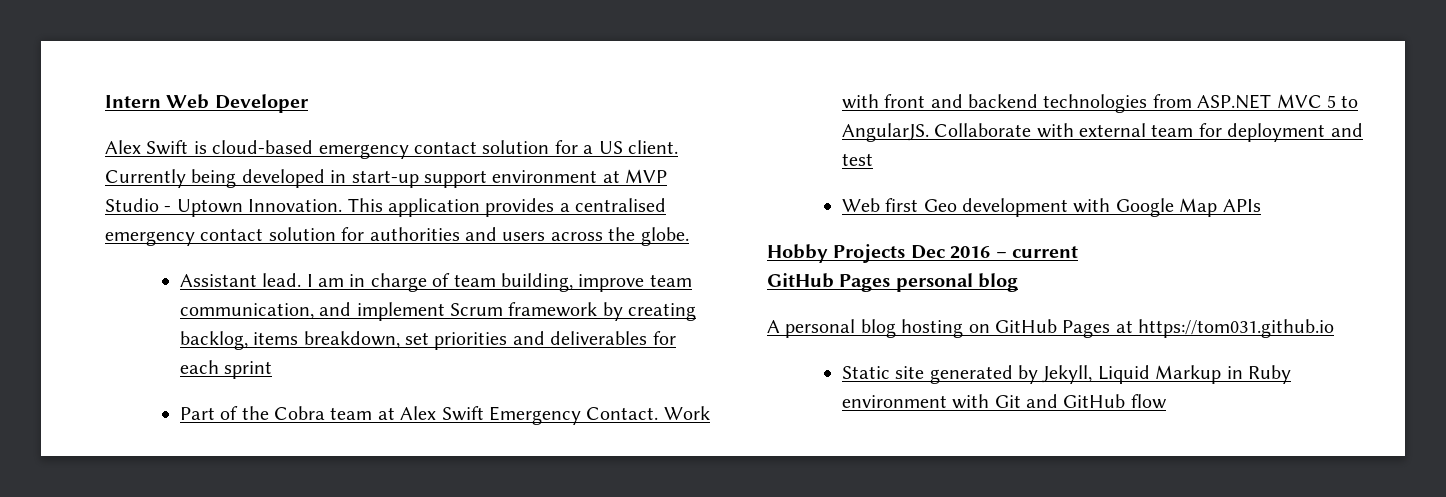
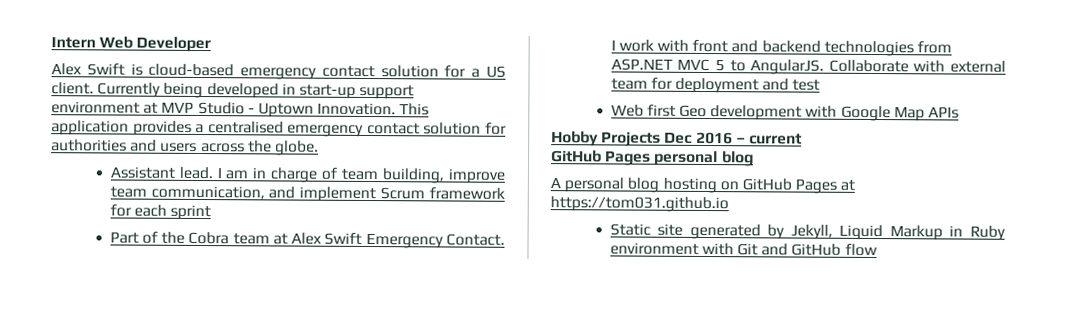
- I am in charge of team building, improve team communication, and implement Scrum framework by creating backlog, items breakdown, set priorities and deliverables for each sprint
+ I am in charge of team building, improve team communication, and implement Scrum framework for each sprint
- Work with front and backend technologies from ASP.NET MVC 5 to AngularJS.
+ I work with front and backend technologies from ASP.NET MVC 5 to AngularJS.

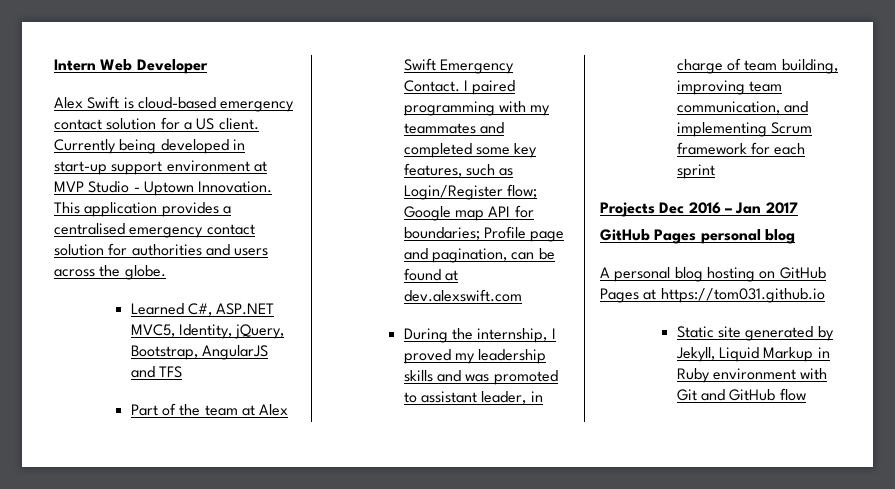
- Assistant lead. I am in charge of team building, improve team communication, and implement Scrum framework for each sprint
+ Learned C#, ASP.NET MVC5, Identity, jQuery, Bootstrap, AngularJS and TFS
- Part of the Cobra team at Alex Swift Emergency Contact.
+ Part of the team at Alex Swift Emergency Contact.
- I work with front and backend technologies from ASP.NET MVC 5 to AngularJS. Collaborate with external team for deployment and test
- Web first Geo development with Google Map APIs
- Hobby Projects Dec 2016 – current
+ I paired programming with my teammates and completed some key features, such as Login/Register flow; Google map API for boundaries; Profile page and pagination, can be found at dev.alexswift.com
+ During the internship, I proved my leadership skills and was promoted to assistant leader, in charge of team building, improving team communication, and implementing Scrum framework for each sprint
+ Projects Dec 2016 – Jan 2017

